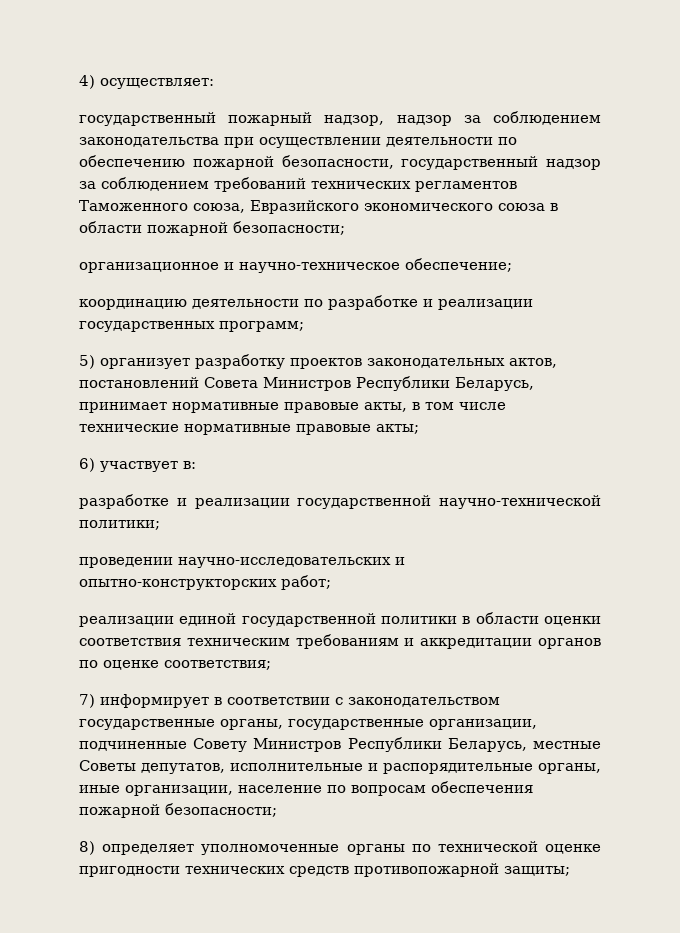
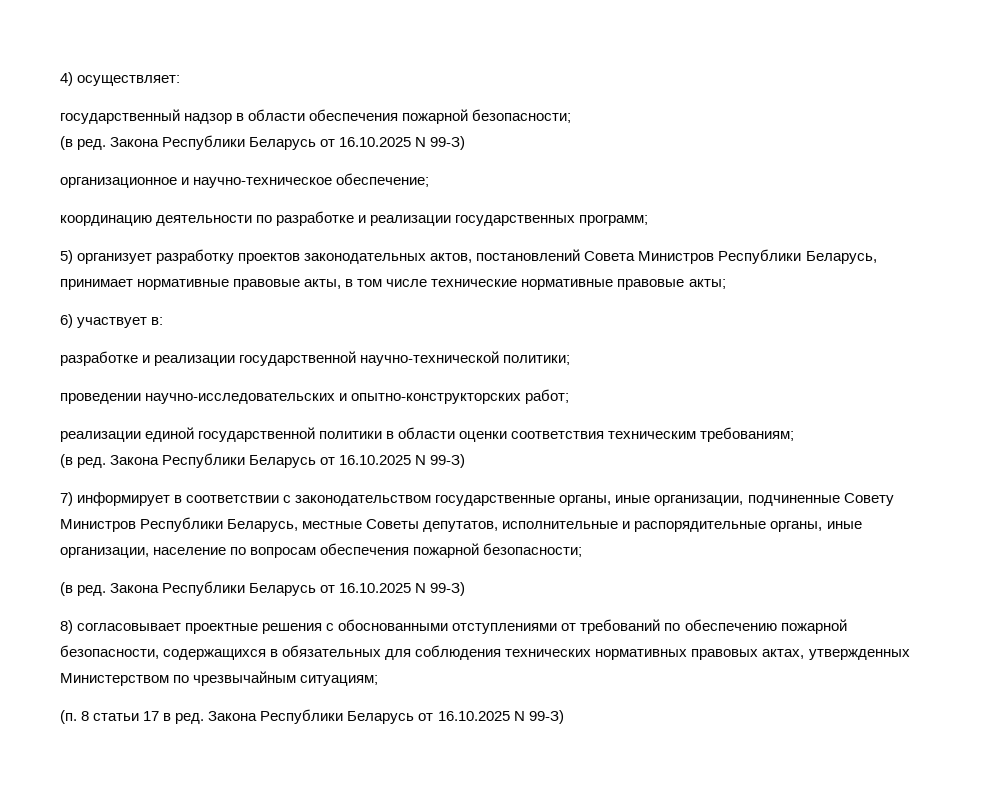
- государственный пожарный надзор, надзор за соблюдением законодательства при осуществлении деятельности по обеспечению пожарной безопасности, государственный надзор за соблюдением требований технических регламентов Таможенного союза, Евразийского экономического союза в области пожарной безопасности;
+ государственный надзор в области обеспечения пожарной безопасности;
+ (в ред. Закона Республики Беларусь от 16.10.2025 N 99-З)
- реализации единой государственной политики в области оценки соответствия техническим требованиям и аккредитации органов по оценке соответствия;
+ реализации единой государственной политики в области оценки соответствия техническим требованиям;
+ (в ред. Закона Республики Беларусь от 16.10.2025 N 99-З)
- 7) информирует в соответствии с законодательством государственные органы, государственные организации, подчиненные Совету Министров Республики Беларусь, местные Советы депутатов, исполнительные и распорядительные органы, иные организации, население по вопросам обеспечения пожарной безопасности;
- 8) определяет уполномоченные органы по технической оценке пригодности технических средств противопожарной защиты;
+ 7) информирует в соответствии с законодательством государственные органы, иные организации, подчиненные Совету Министров Республики Беларусь, местные Советы депутатов, исполнительные и распорядительные органы, иные организации, население по вопросам обеспечения пожарной безопасности;
+ (в ред. Закона Республики Беларусь от 16.10.2025 N 99-З)
+ 8) согласовывает проектные решения с обоснованными отступлениями от требований по обеспечению пожарной безопасности, содержащихся в обязательных для соблюдения технических нормативных правовых актах, утвержденных Министерством по чрезвычайным ситуациям;
+ (п. 8 статьи 17 в ред. Закона Республики Беларусь от 16.10.2025 N 99-З)

